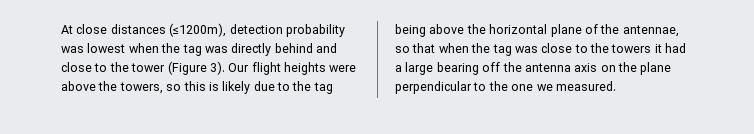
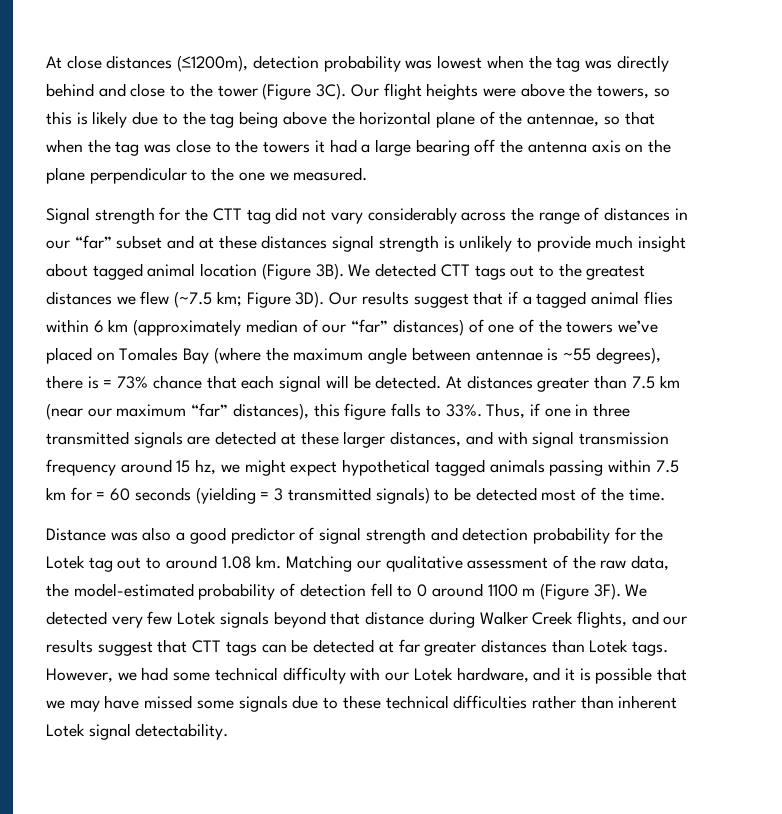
- At close distances (≤1200m), detection probability was lowest when the tag was directly behind and close to the tower (Figure 3).
+ At close distances (≤1200m), detection probability was lowest when the tag was directly behind and close to the tower (Figure 3C).
+ Signal strength for the CTT tag did not vary considerably across the range of distances in our “far” subset and at these distances signal strength is unlikely to provide much insight about tagged animal location (Figure 3B). We detected CTT tags out to the greatest distances we flew (~7.5 km; Figure 3D). Our results suggest that if a tagged animal flies within 6 km (approximately median of our “far” distances) of one of the towers we’ve placed on Tomales Bay (where the maximum angle between antennae is ~55 degrees), there is = 73% chance that each signal will be detected. At distances greater than 7.5 km (near our maximum “far” distances), this figure falls to 33%. Thus, if one in three transmitted signals are detected at these larger distances, and with signal transmission frequency around 15 hz, we might expect hypothetical tagged animals passing within 7.5 km for = 60 seconds (yielding = 3 transmitted signals) to be detected most of the time.
+ Distance was also a good predictor of signal strength and detection probability for the Lotek tag out to around 1.08 km. Matching our qualitative assessment of the raw data, the model-estimated probability of detection fell to 0 around 1100 m (Figure 3F). We detected very few Lotek signals beyond that distance during Walker Creek flights, and our results suggest that CTT tags can be detected at far greater distances than Lotek tags. However, we had some technical difficulty with our Lotek hardware, and it is possible that we may have missed some signals due to these technical difficulties rather than inherent Lotek signal detectability.

